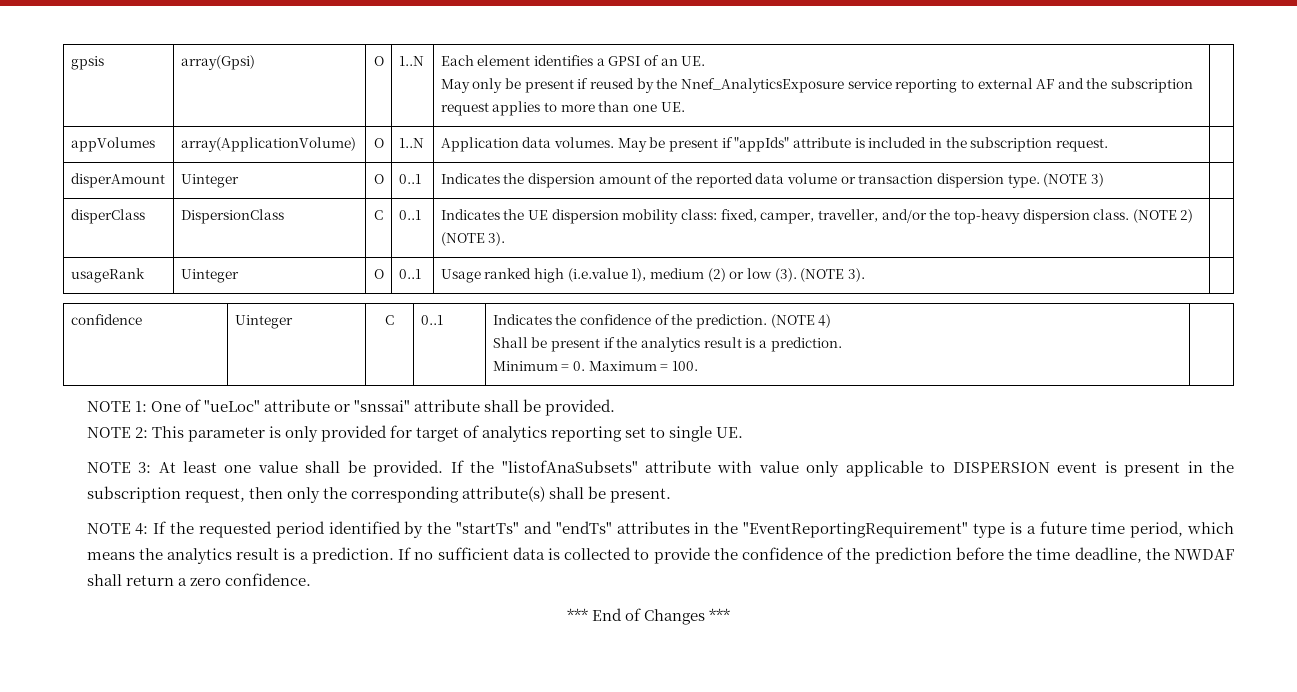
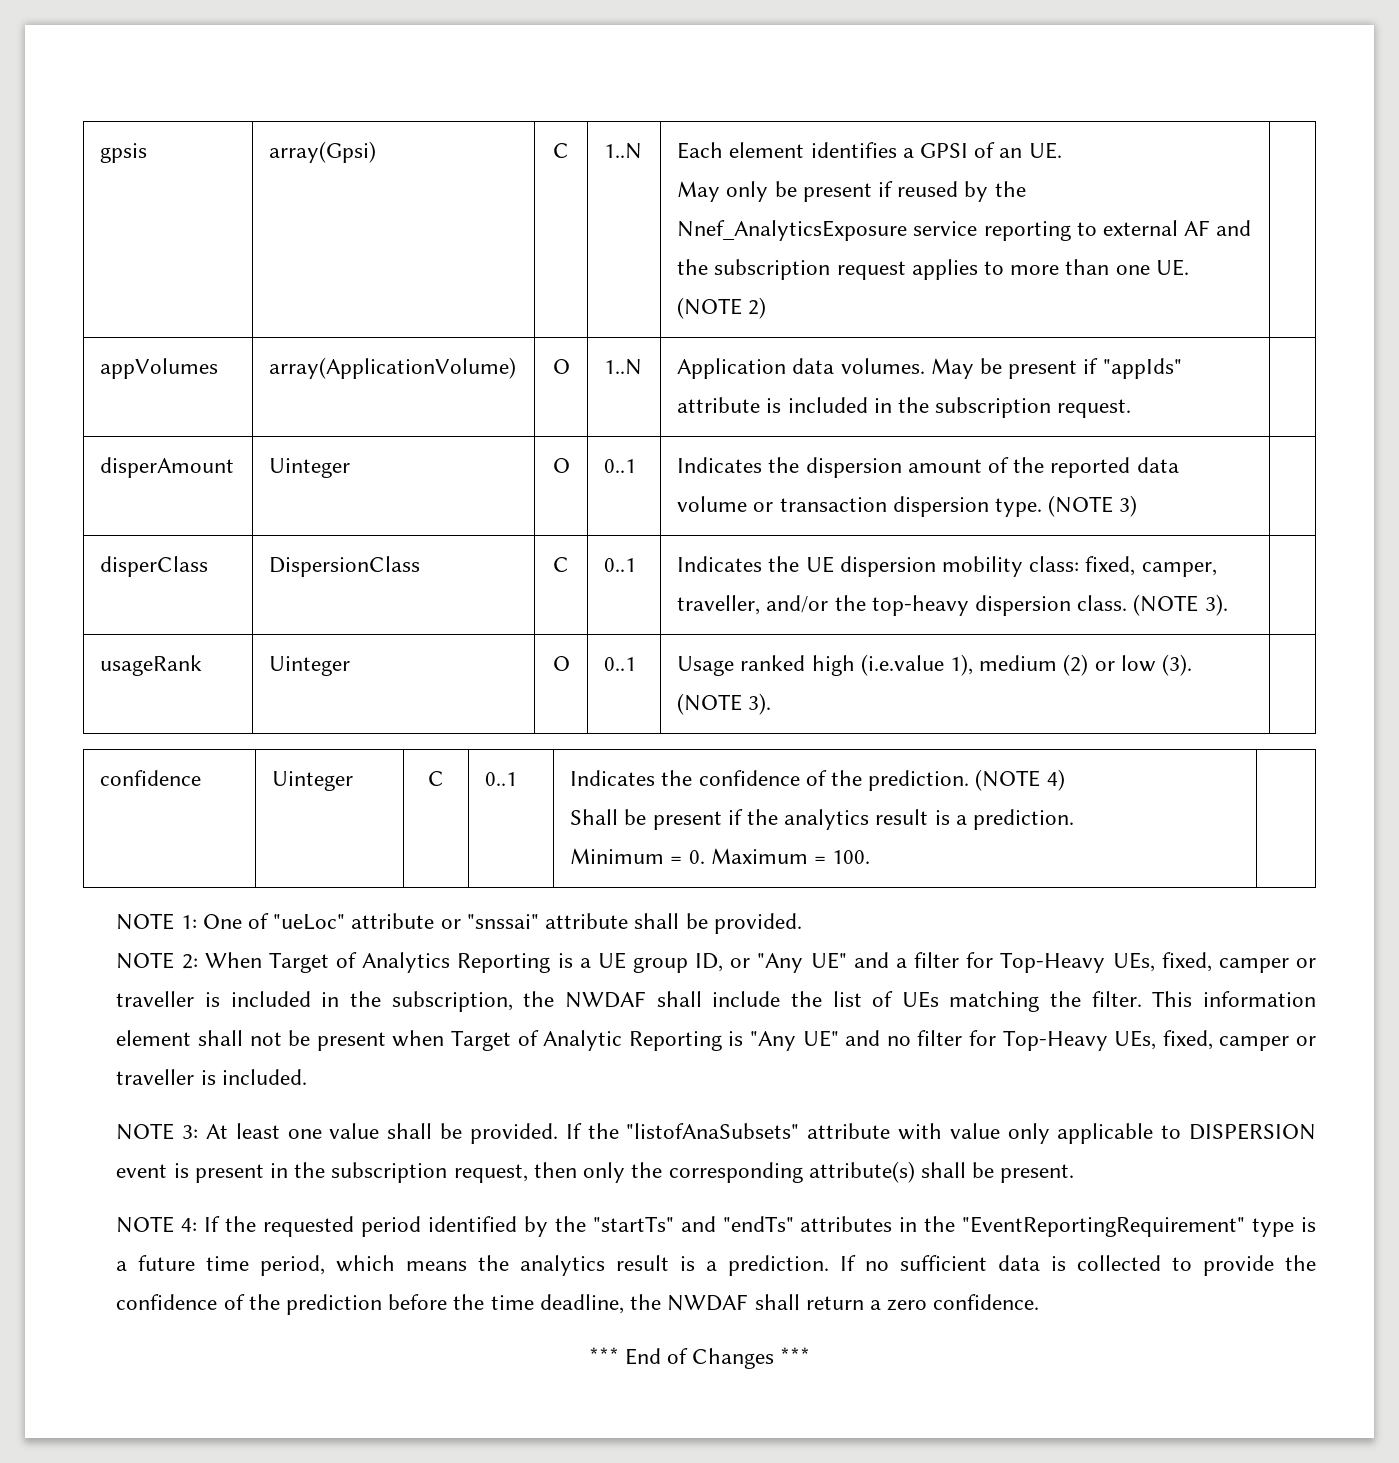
- gpsis | array(Gpsi) | O | 1..N | Each element identifies a GPSI of an UE.
- May only be present if reused by the Nnef_AnalyticsExposure service reporting to external AF and the subscription request applies to more than one UE. |
+ gpsis | array(Gpsi) | C | 1..N | Each element identifies a GPSI of an UE.
+ May only be present if reused by the Nnef_AnalyticsExposure service reporting to external AF and the subscription request applies to more than one UE. (NOTE 2) |
- disperClass | DispersionClass | C | 0..1 | Indicates the UE dispersion mobility class: fixed, camper, traveller, and/or the top-heavy dispersion class. (NOTE 2) (NOTE 3). |
+ disperClass | DispersionClass | C | 0..1 | Indicates the UE dispersion mobility class: fixed, camper, traveller, and/or the top-heavy dispersion class. (NOTE 3). |
- NOTE 2: This parameter is only provided for target of analytics reporting set to single UE.
+ NOTE 2: When Target of Analytics Reporting is a UE group ID, or "Any UE" and a filter for Top-Heavy UEs, fixed, camper or traveller is included in the subscription, the NWDAF shall include the list of UEs matching the filter. This information element shall not be present when Target of Analytic Reporting is "Any UE" and no filter for Top-Heavy UEs, fixed, camper or traveller is included.

